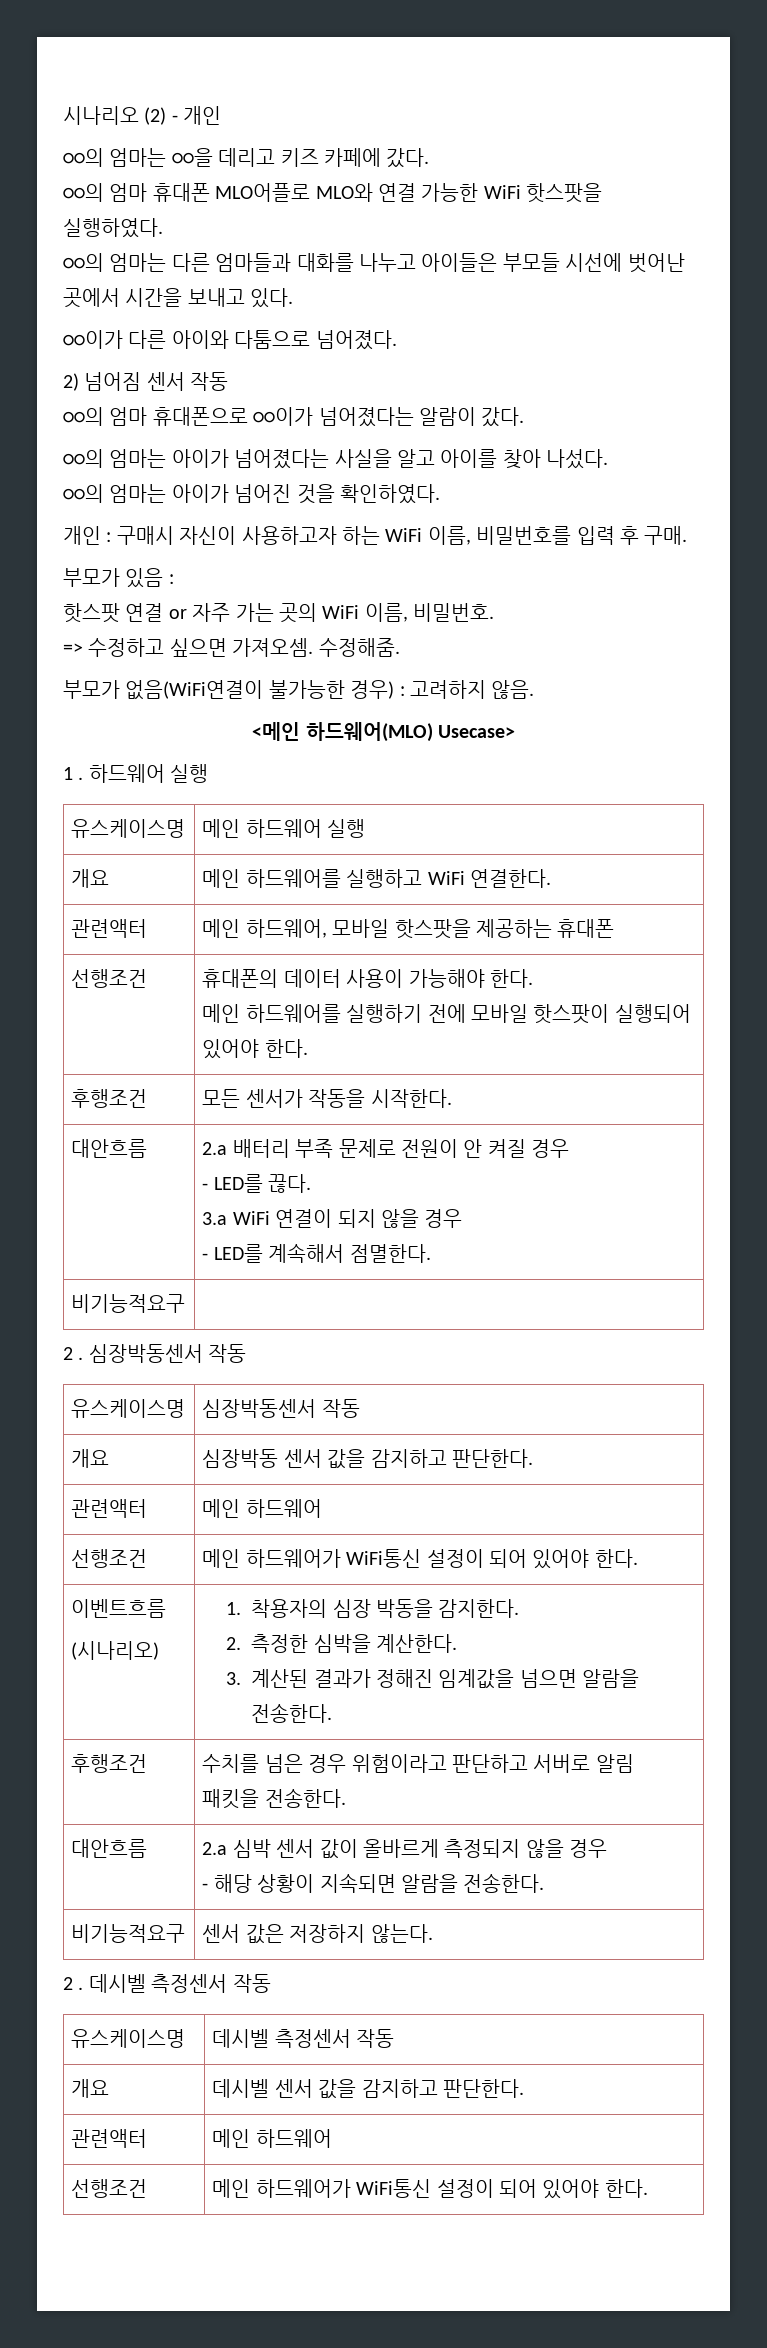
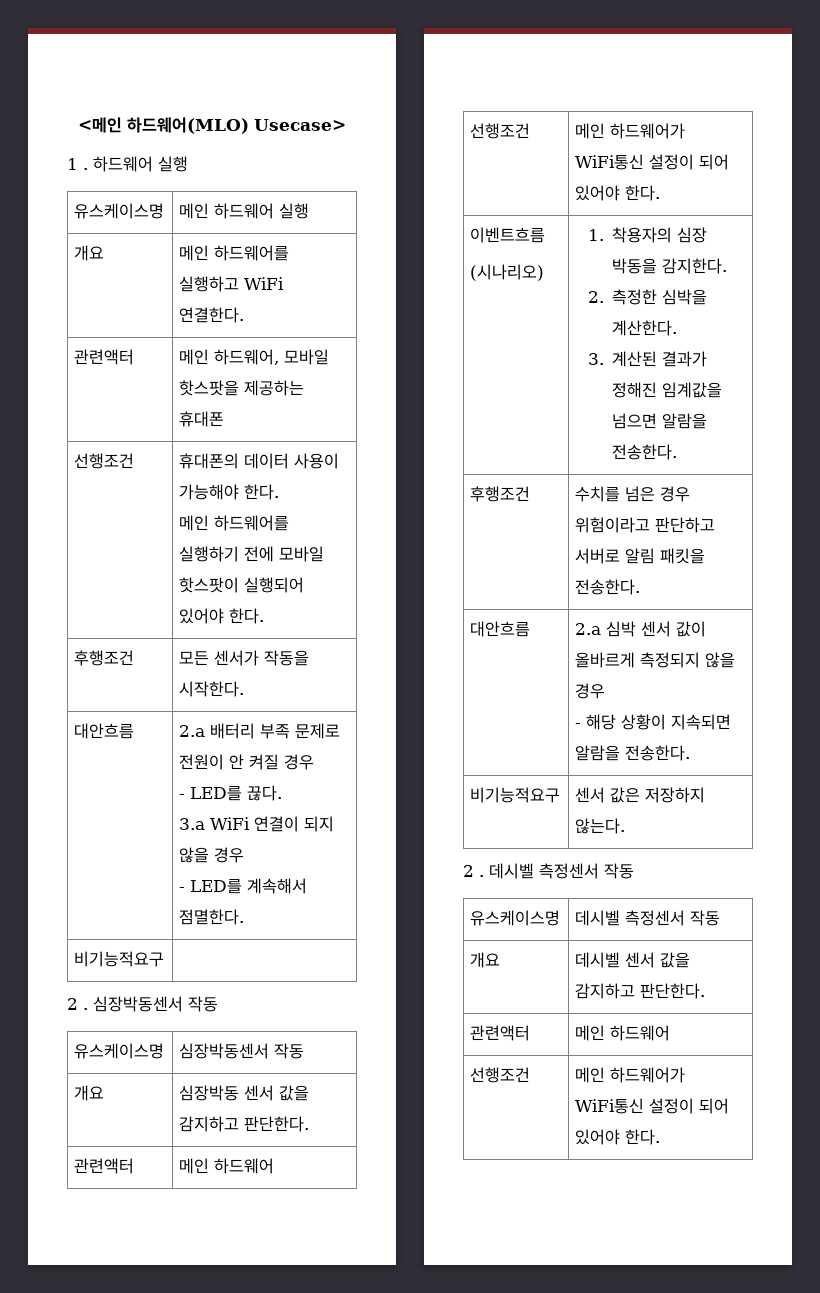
- 시나리오 (2) - 개인
- ○○의 엄마는 ○○을 데리고 키즈 카페에 갔다.
- ○○의 엄마 휴대폰 MLO어플로 MLO와 연결 가능한 WiFi 핫스팟을 실행하였다.
- ○○의 엄마는 다른 엄마들과 대화를 나누고 아이들은 부모들 시선에 벗어난 곳에서 시간을 보내고 있다.
- ○○이가 다른 아이와 다툼으로 넘어졌다.
- 2) 넘어짐 센서 작동
- ○○의 엄마 휴대폰으로 ○○이가 넘어졌다는 알람이 갔다.
- ○○의 엄마는 아이가 넘어졌다는 사실을 알고 아이를 찾아 나섰다.
- ○○의 엄마는 아이가 넘어진 것을 확인하였다.
- 개인 : 구매시 자신이 사용하고자 하는 WiFi 이름, 비밀번호를 입력 후 구매.
- 부모가 있음 :
- 핫스팟 연결 or 자주 가는 곳의 WiFi 이름, 비밀번호.
- => 수정하고 싶으면 가져오셈. 수정해줌.
- 부모가 없음(WiFi연결이 불가능한 경우) : 고려하지 않음.

